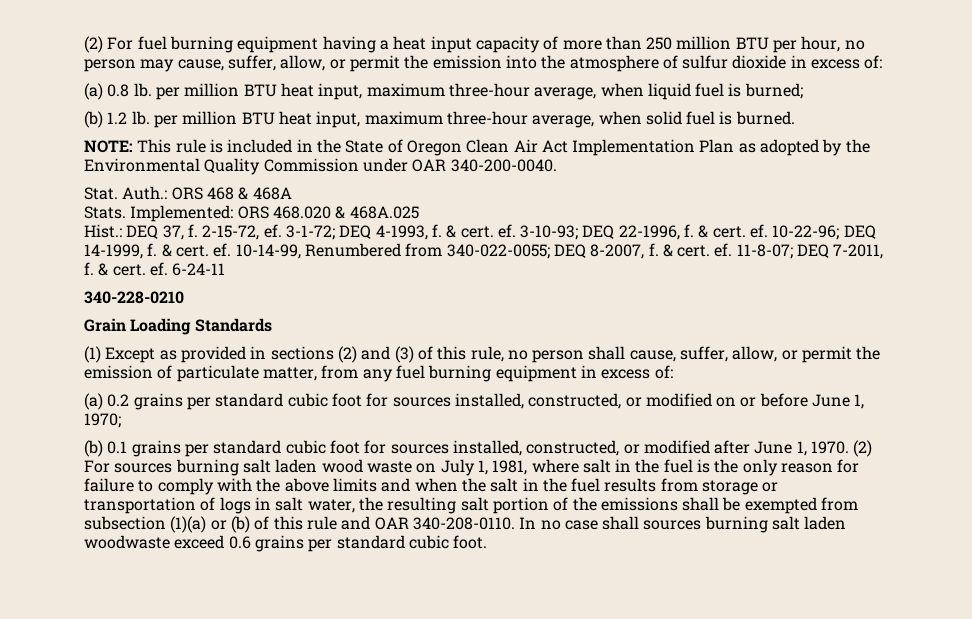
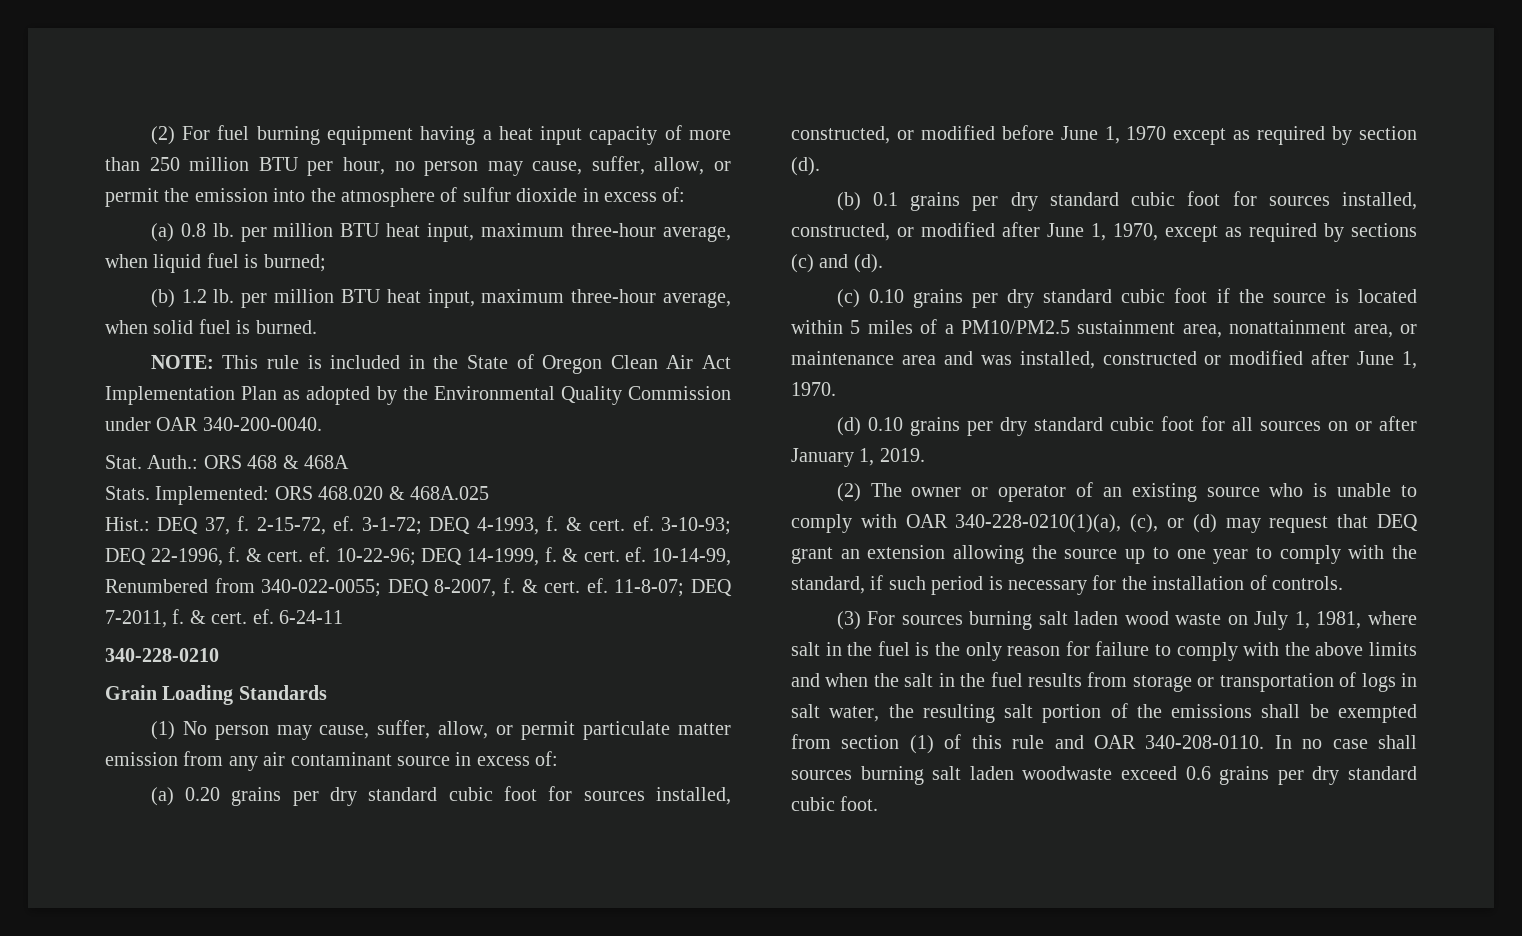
- (1) Except as provided in sections (2) and (3) of this rule, no person shall cause, suffer, allow, or permit the emission of particulate matter, from any fuel burning equipment in excess of:
- (a) 0.2 grains per standard cubic foot for sources installed, constructed, or modified on or before June 1, 1970;
+ (1) No person may cause, suffer, allow, or permit particulate matter emission from any air contaminant source in excess of:
+ (a) 0.20 grains per dry standard cubic foot for sources installed, constructed, or modified before June 1, 1970 except as required by section (d).
- (b) 0.1 grains per standard cubic foot for sources installed, constructed, or modified after June 1, 1970. (2) For sources burning salt laden wood waste on July 1, 1981, where salt in the fuel is the only reason for failure to comply with the above limits and when the salt in the fuel results from storage or transportation of logs in salt water, the resulting salt portion of the emissions shall be exempted from subsection (1)(a) or (b) of this rule and OAR 340-208-0110.
+ (b) 0.1 grains per dry standard cubic foot for sources installed, constructed, or modified after June 1, 1970, except as required by sections (c) and (d).
+ (c) 0.10 grains per dry standard cubic foot if the source is located within 5 miles of a PM10/PM2.5 sustainment area, nonattainment area, or maintenance area and was installed, constructed or modified after June 1, 1970.
+ (d) 0.10 grains per dry standard cubic foot for all sources on or after January 1, 2019.
+ (2) The owner or operator of an existing source who is unable to comply with OAR 340-228-0210(1)(a), (c), or (d) may request that DEQ grant an extension allowing the source up to one year to comply with the standard, if such period is necessary for the installation of controls.
+ (3) For sources burning salt laden wood waste on July 1, 1981, where salt in the fuel is the only reason for failure to comply with the above limits and when the salt in the fuel results from storage or transportation of logs in salt water, the resulting salt portion of the emissions shall be exempted from section (1) of this rule and OAR 340-208-0110.
- In no case shall sources burning salt laden woodwaste exceed 0.6 grains per standard cubic foot.
+ In no case shall sources burning salt laden woodwaste exceed 0.6 grains per dry standard cubic foot.

